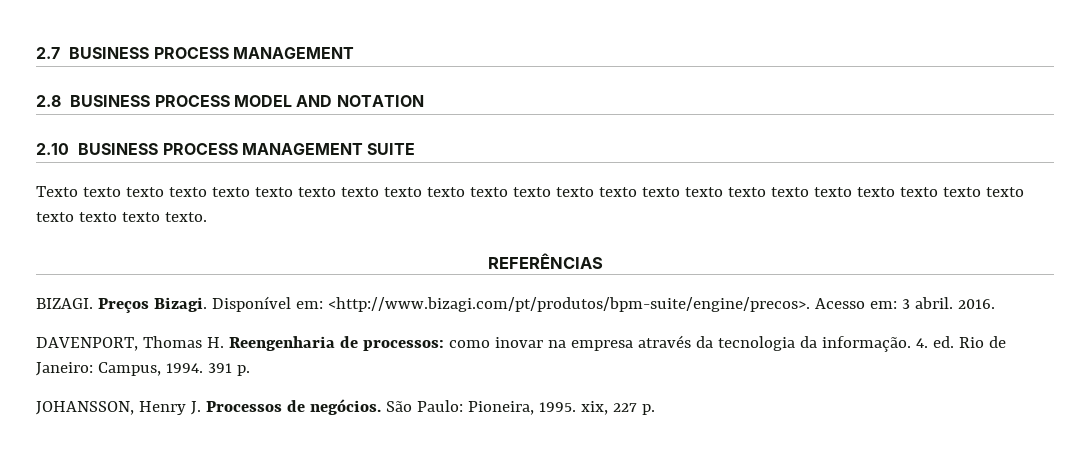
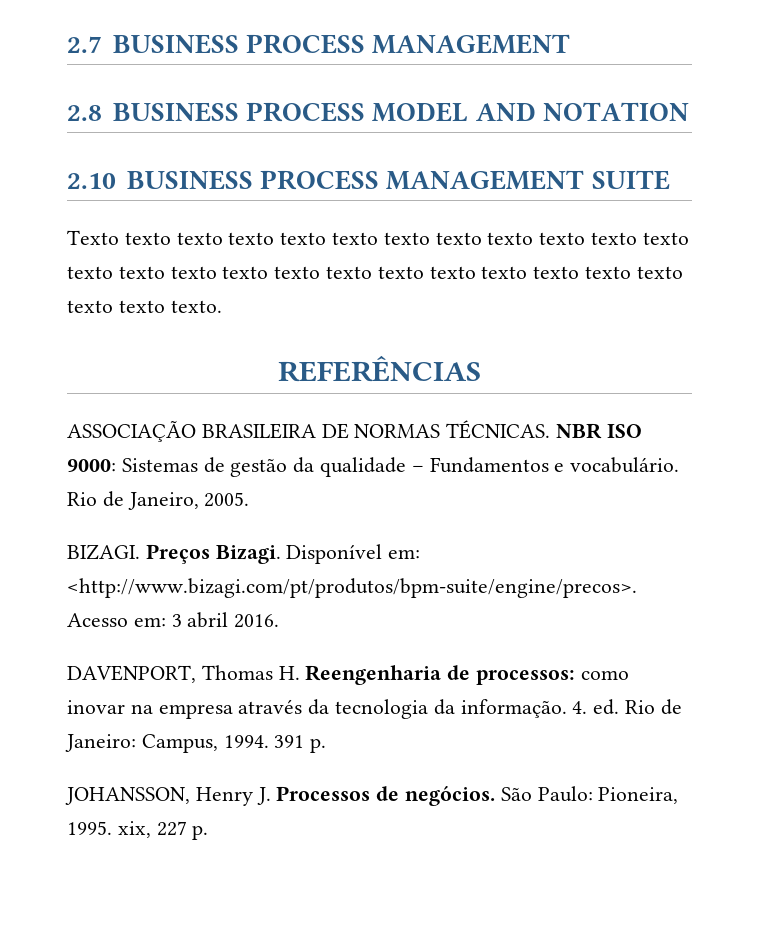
+ ASSOCIAÇÃO BRASILEIRA DE NORMAS TÉCNICAS. NBR ISO 9000: Sistemas de gestão da qualidade – Fundamentos e vocabulário. Rio de Janeiro, 2005.
- Disponível em: <http://www.bizagi.com/pt/produtos/bpm-suite/engine/precos>. Acesso em: 3 abril. 2016.
+ Disponível em: <http://www.bizagi.com/pt/produtos/bpm-suite/engine/precos>. Acesso em: 3 abril 2016.

